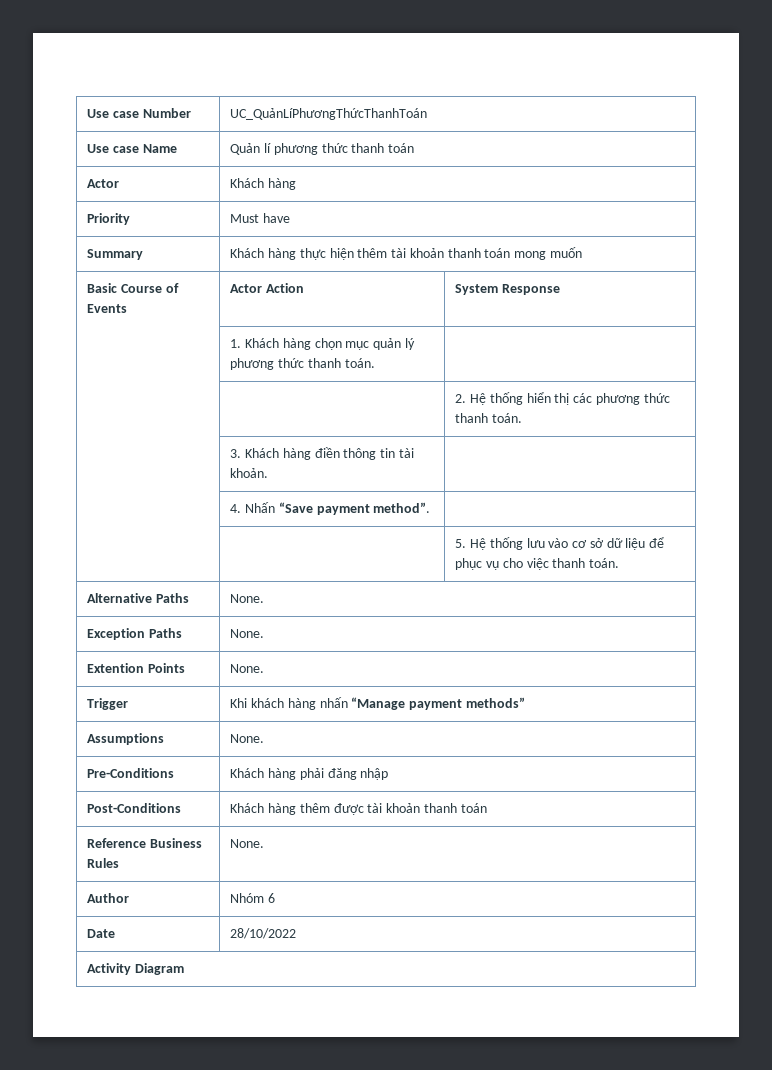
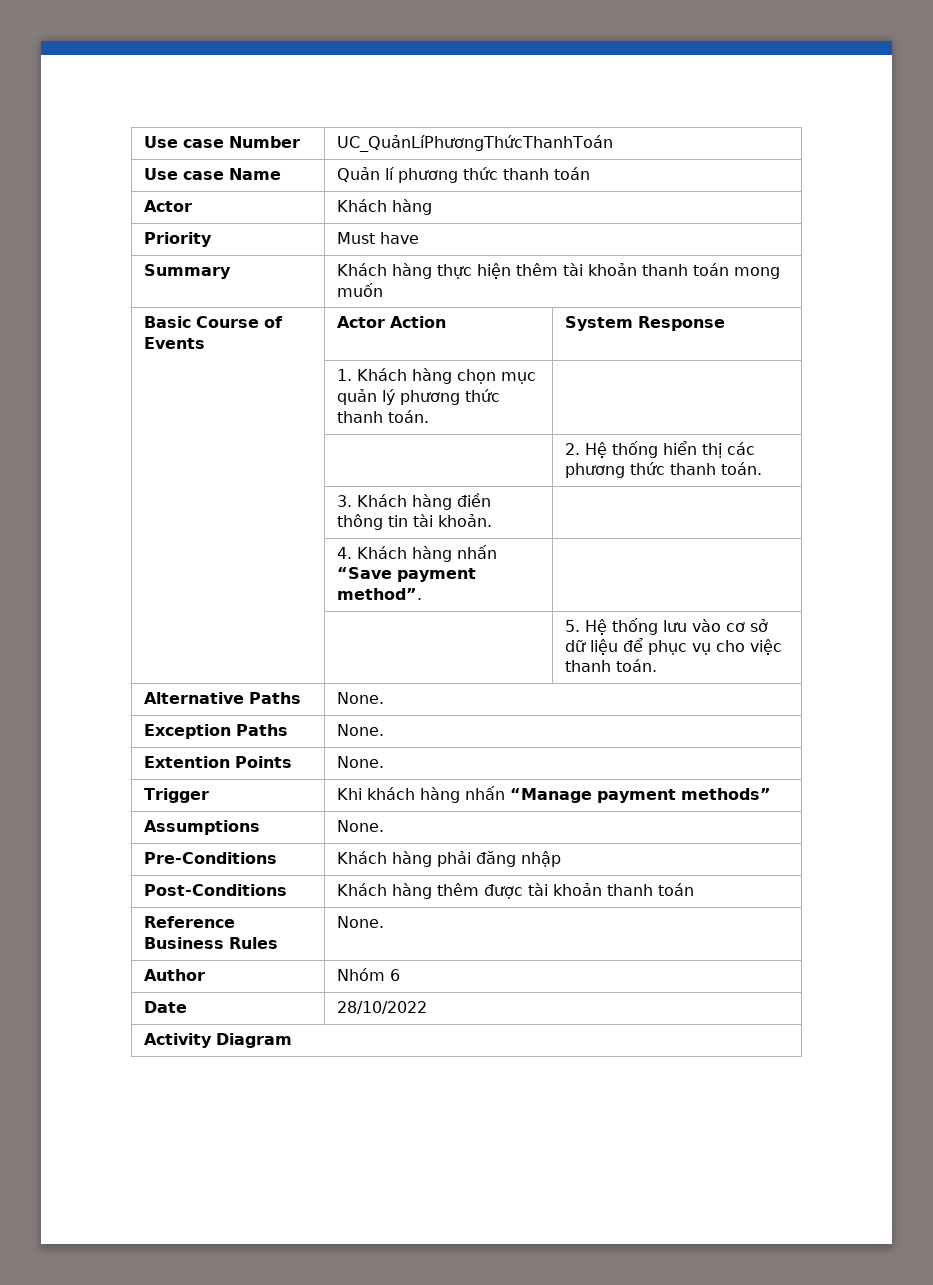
- | 4. Nhấn “Save payment method”. |
+ | 4. Khách hàng nhấn “Save payment method”. |

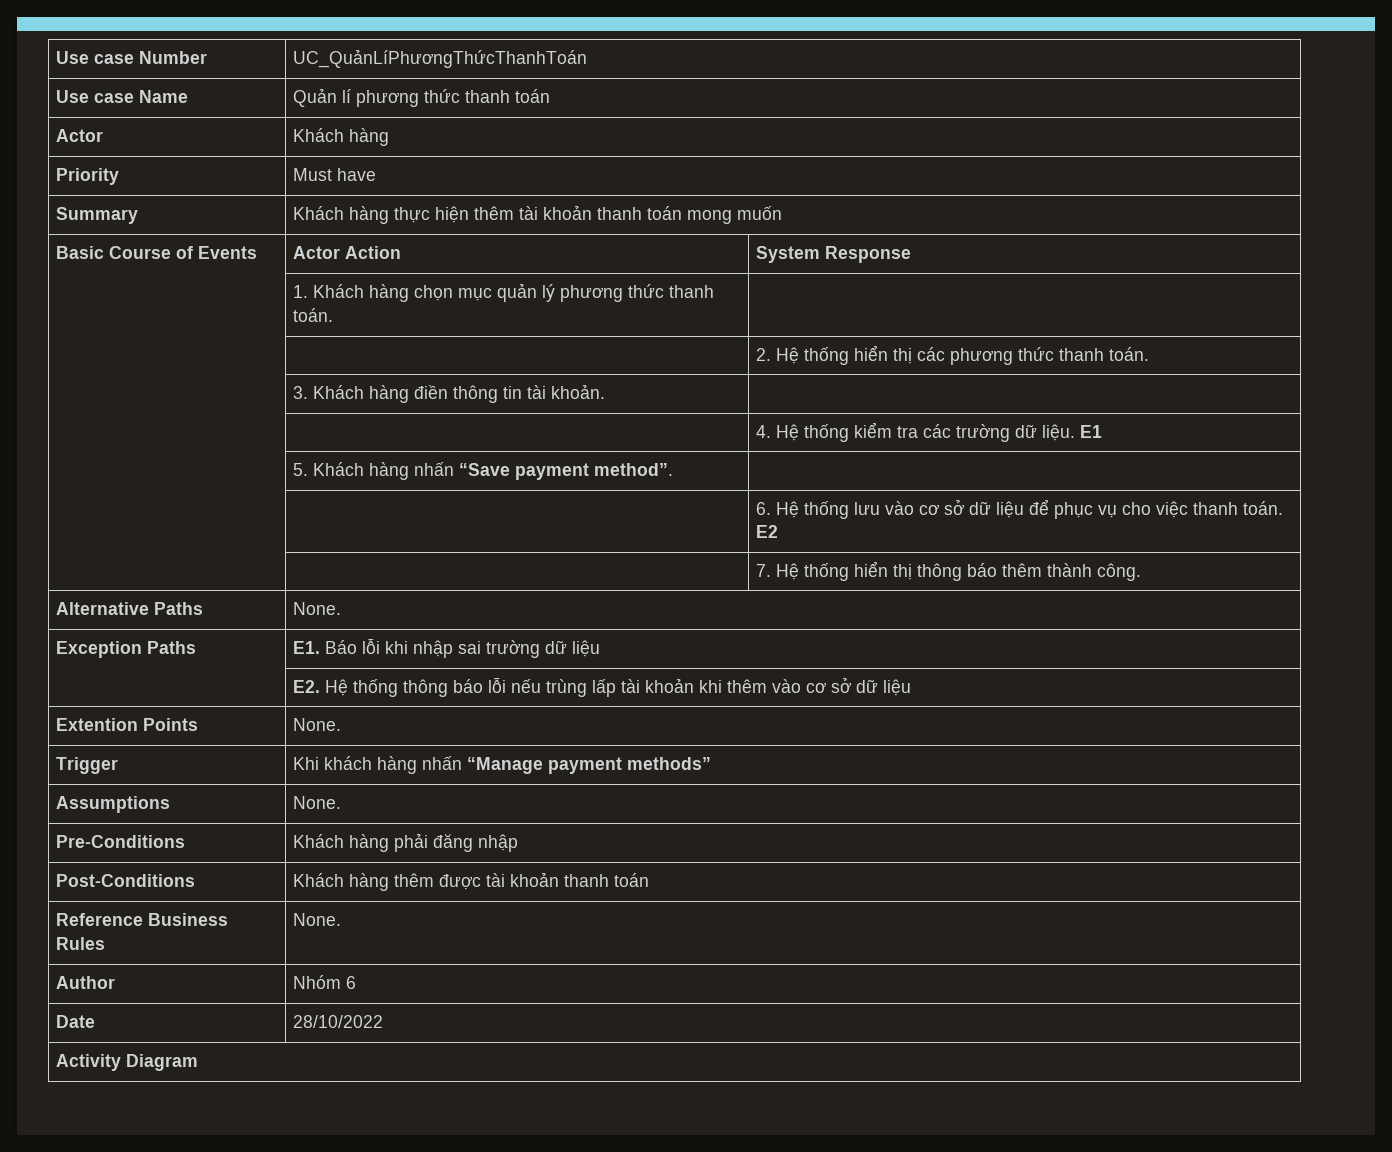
- | 4. Khách hàng nhấn “Save payment method”. |
+ | | 4. Hệ thống kiểm tra các trường dữ liệu. E1
+ | 5. Khách hàng nhấn “Save payment method”. |
- | | 5. Hệ thống lưu vào cơ sở dữ liệu để phục vụ cho việc thanh toán.
+ | | 6. Hệ thống lưu vào cơ sở dữ liệu để phục vụ cho việc thanh toán. E2
+ | | 7. Hệ thống hiển thị thông báo thêm thành công.
- Exception Paths | None.
+ Exception Paths | E1. Báo lỗi khi nhập sai trường dữ liệu
+ | E2. Hệ thống thông báo lỗi nếu trùng lấp tài khoản khi thêm vào cơ sở dữ liệu

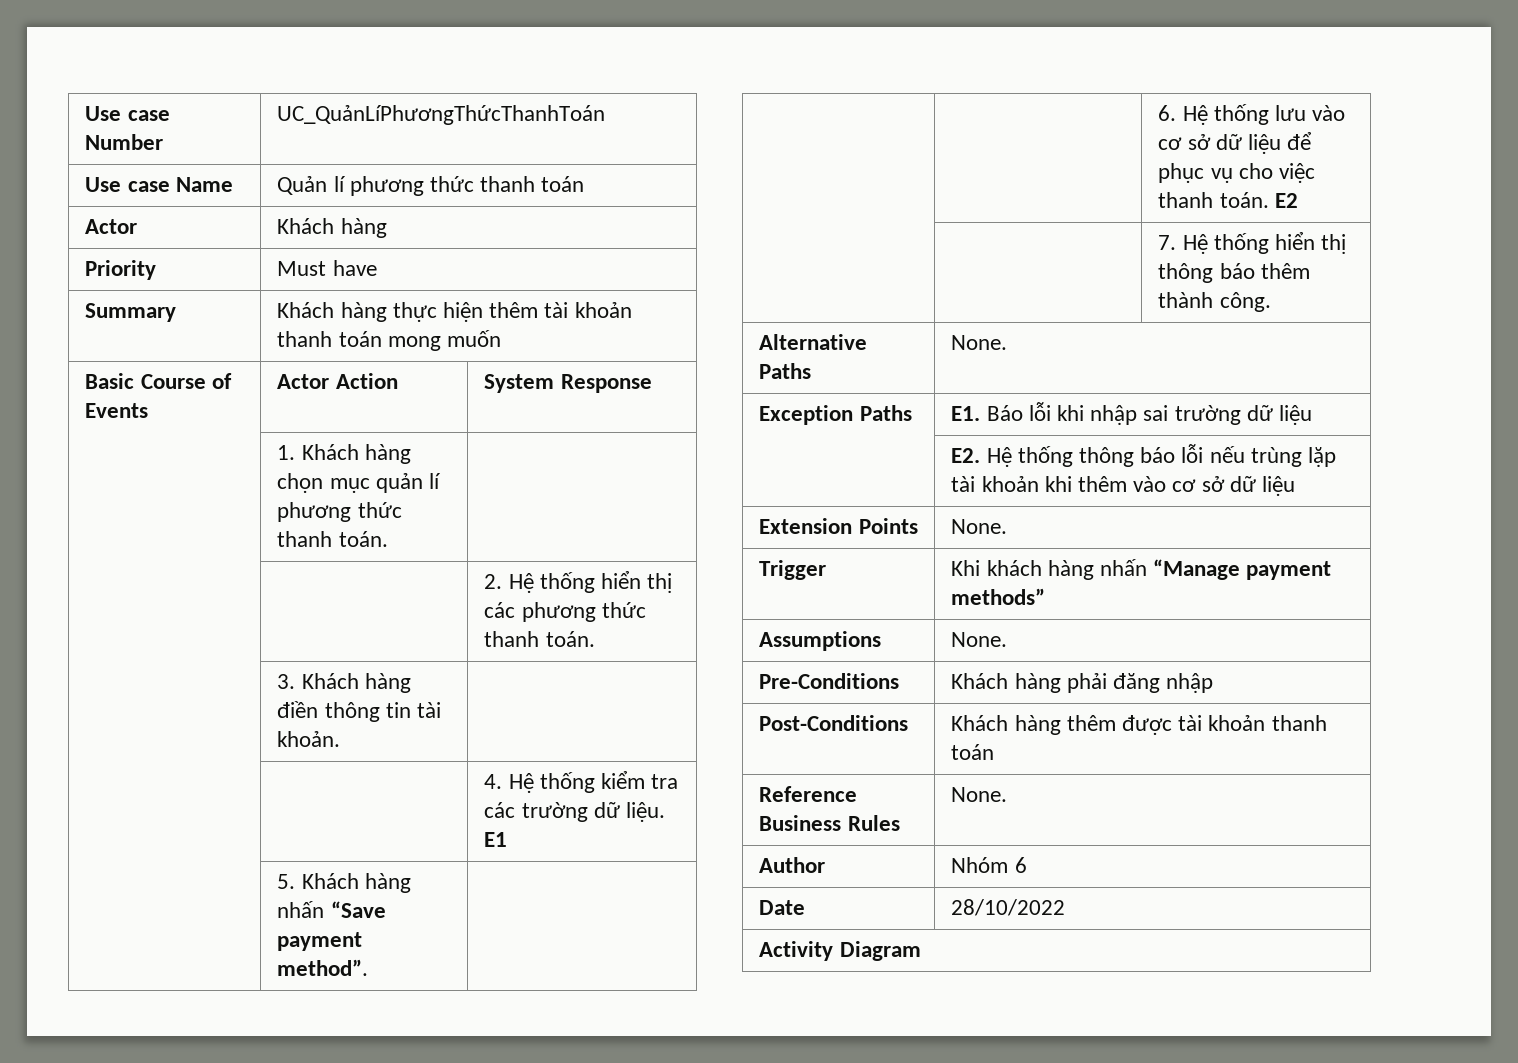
- | 1. Khách hàng chọn mục quản lý phương thức thanh toán. |
+ | 1. Khách hàng chọn mục quản lí phương thức thanh toán. |
- | E2. Hệ thống thông báo lỗi nếu trùng lấp tài khoản khi thêm vào cơ sở dữ liệu
+ | E2. Hệ thống thông báo lỗi nếu trùng lặp tài khoản khi thêm vào cơ sở dữ liệu
- Extention Points | None.
+ Extension Points | None.

